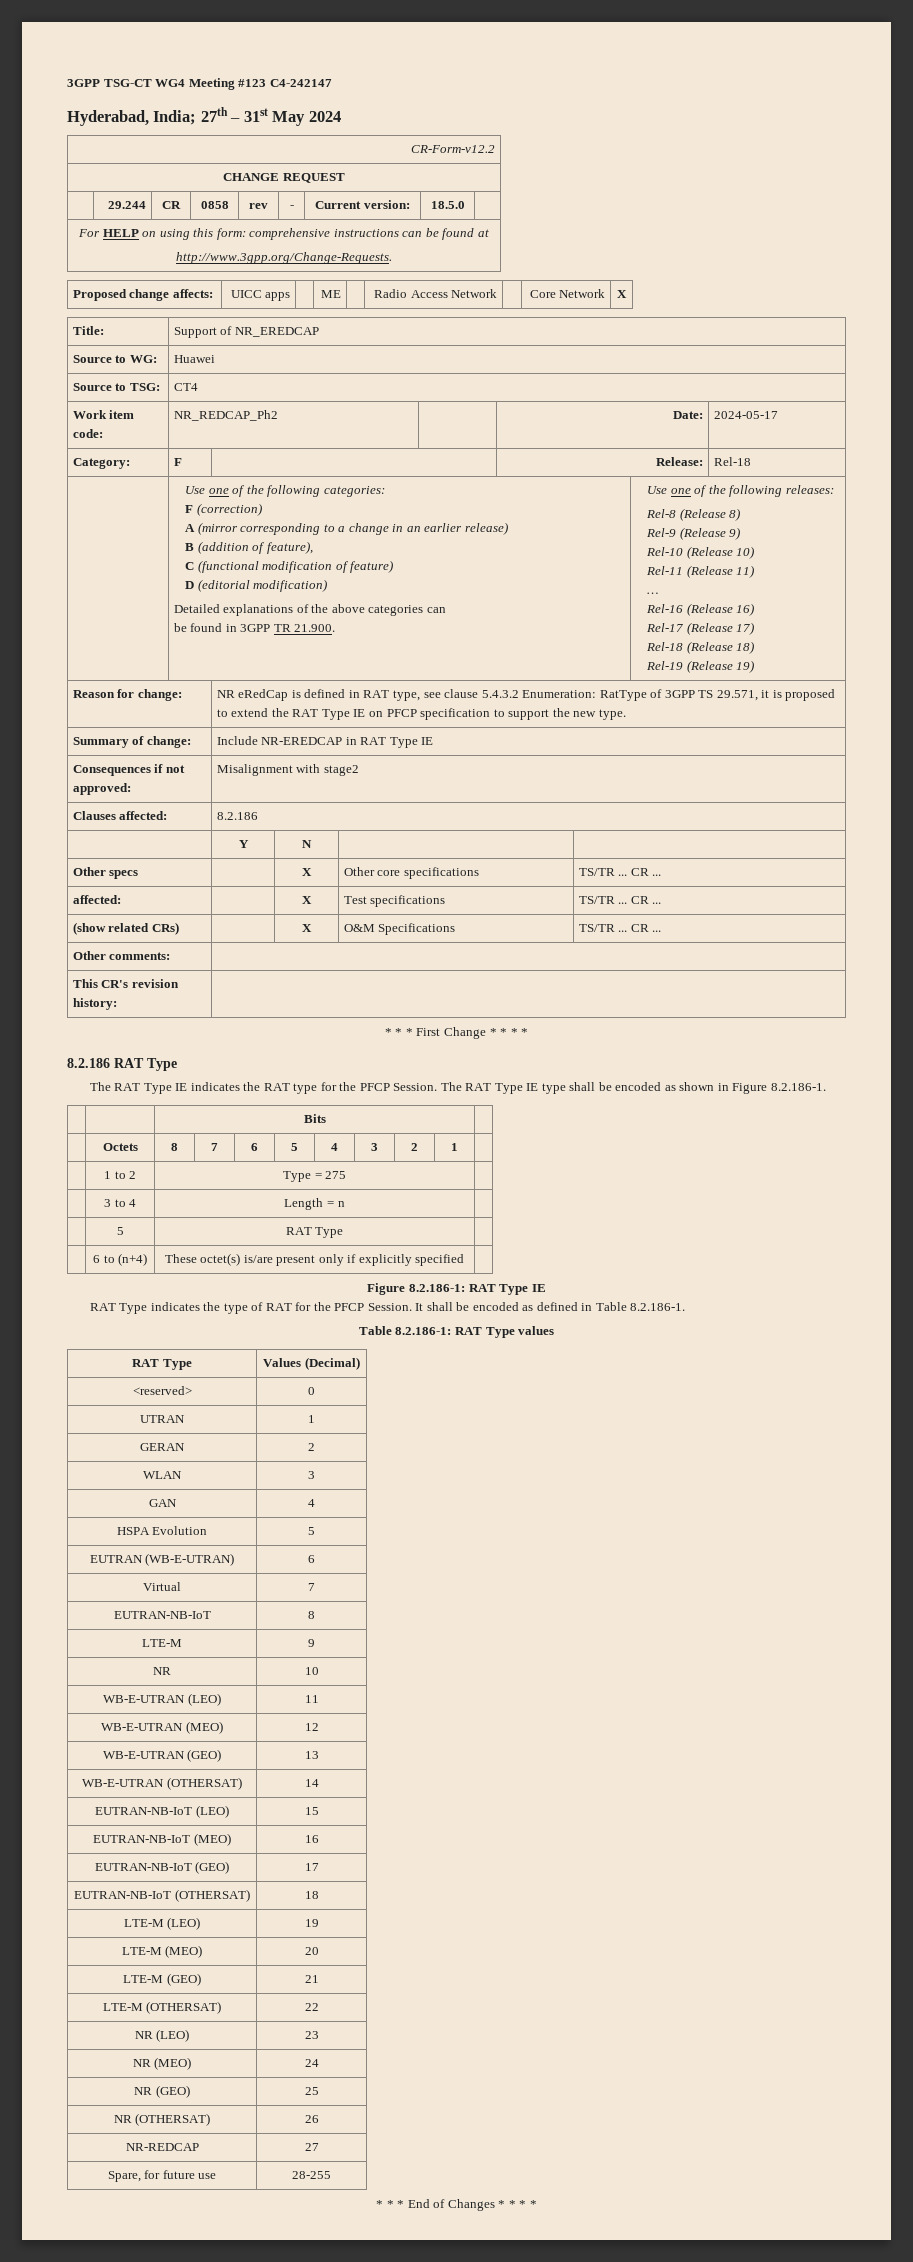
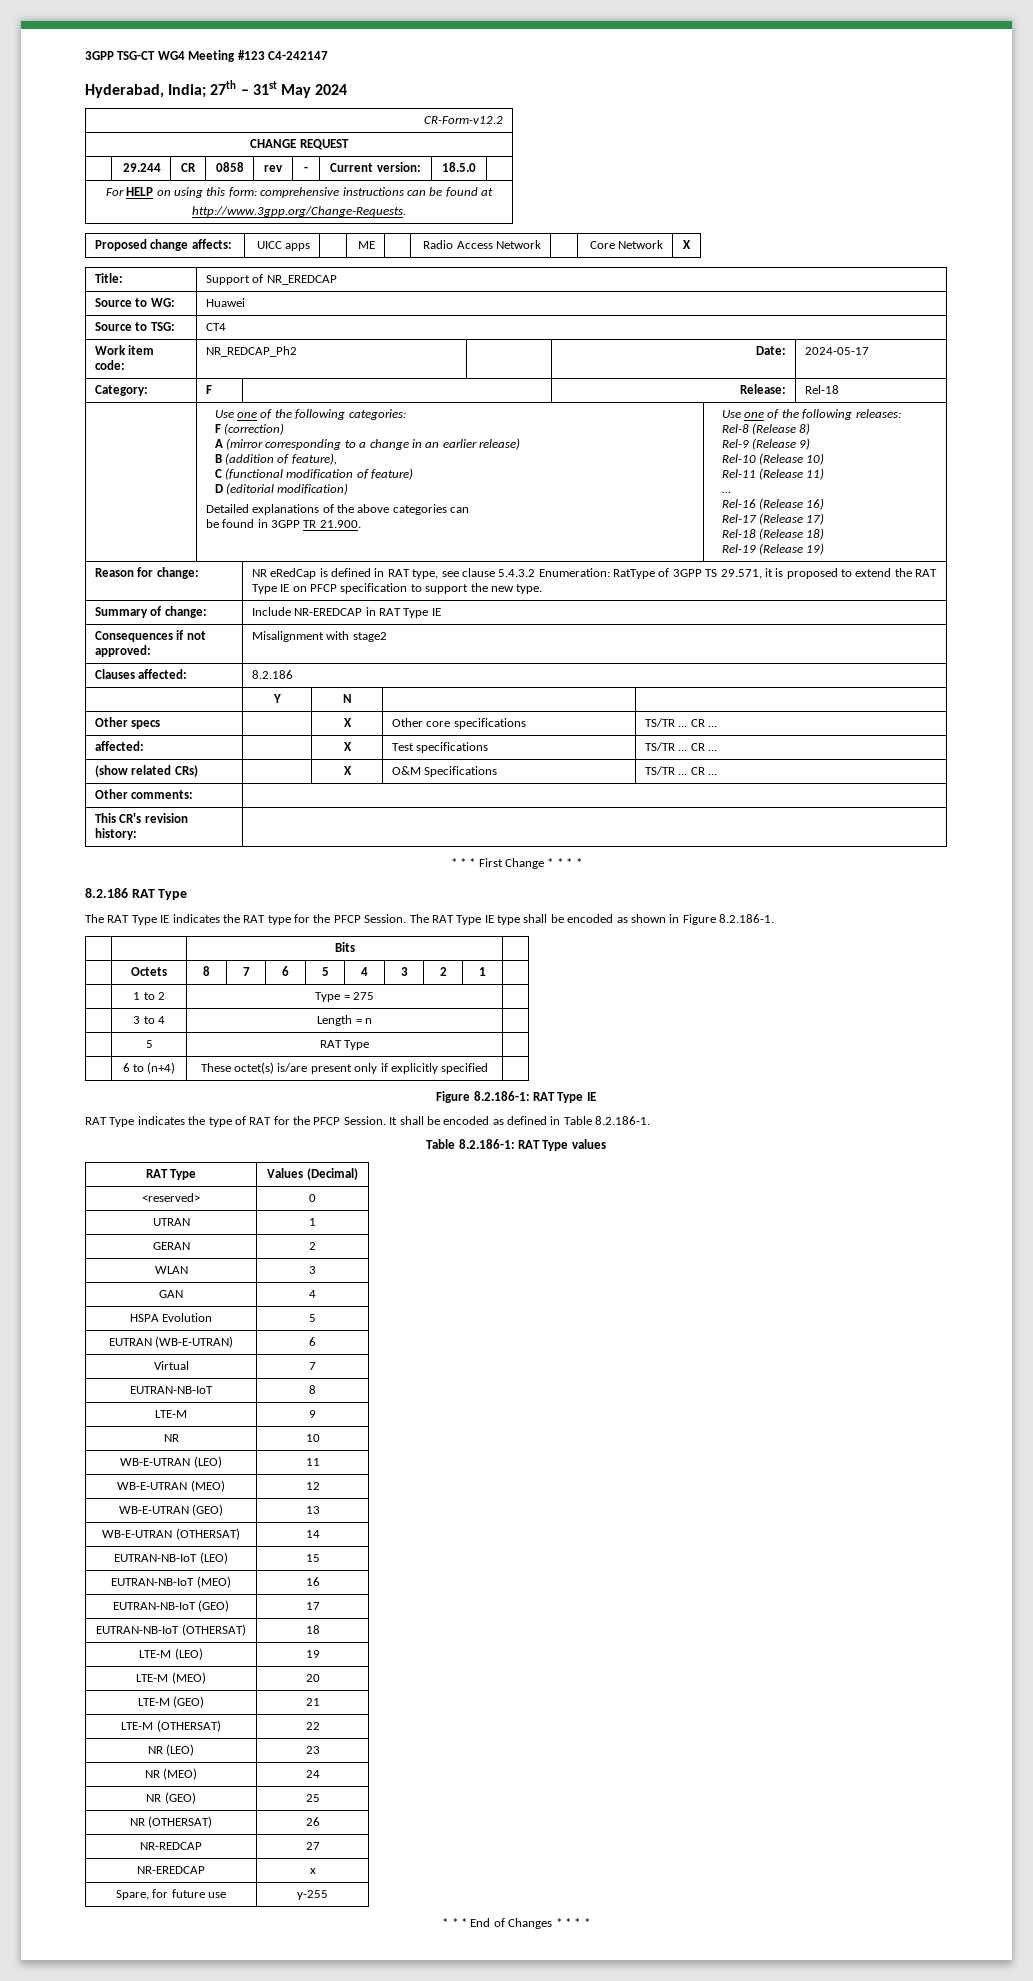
+ NR-EREDCAP | x
- Spare, for future use | 28-255
+ Spare, for future use | y-255

